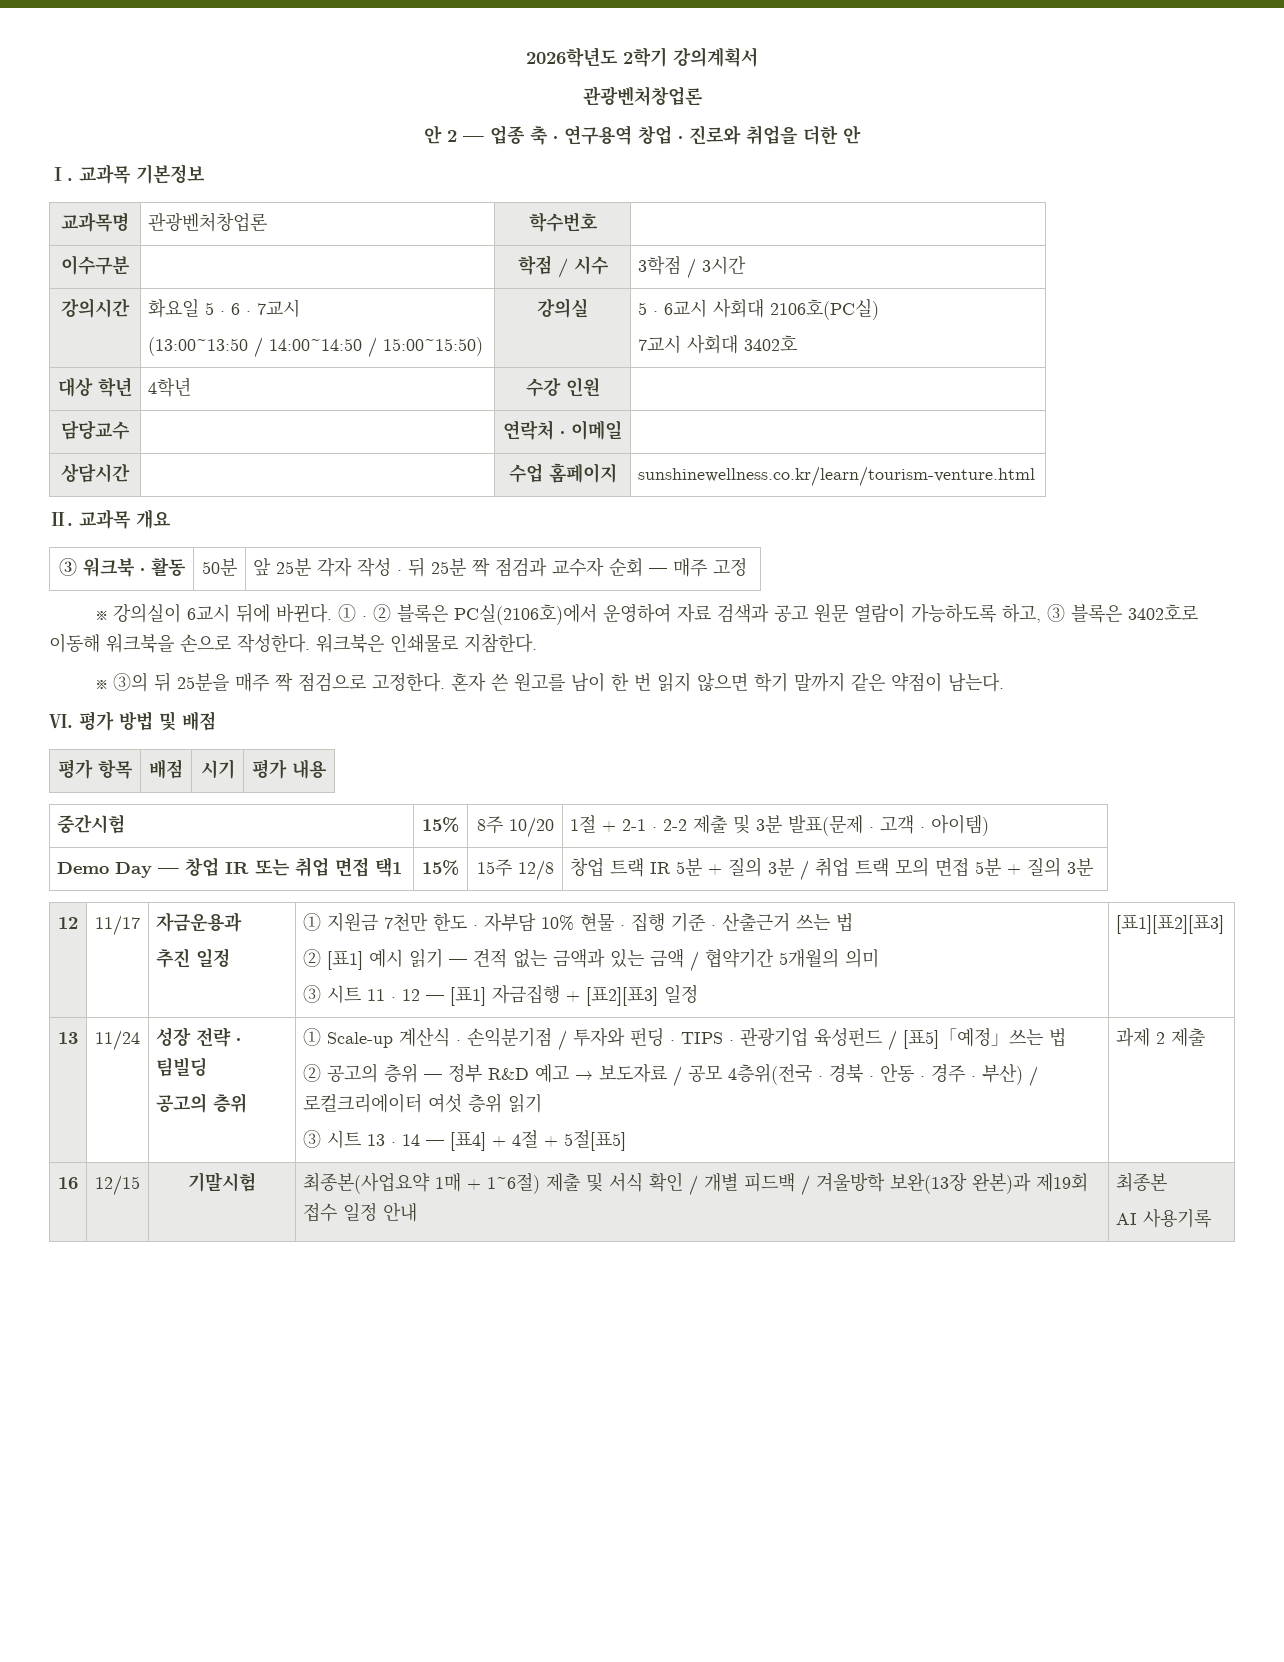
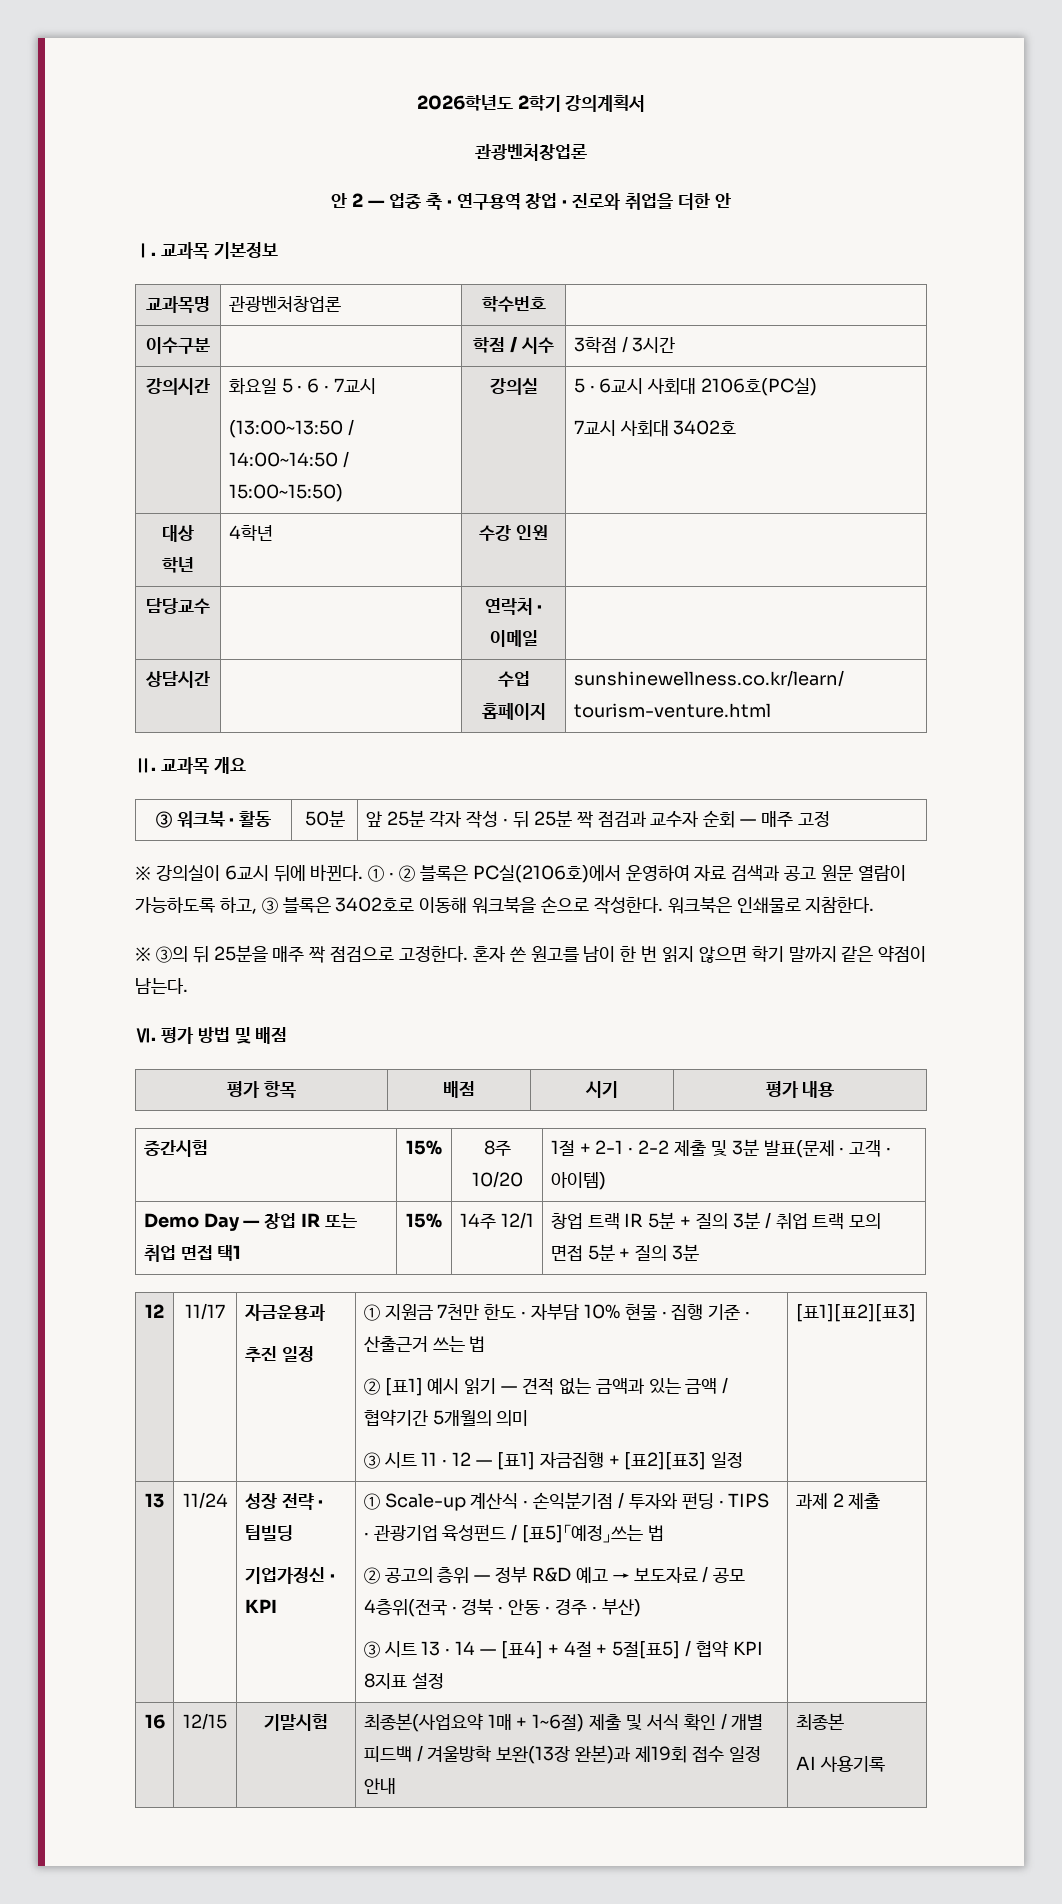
- Demo Day — 창업 IR 또는 취업 면접 택1 | 15% | 15주 12/8 | 창업 트랙 IR 5분 + 질의 3분 / 취업 트랙 모의 면접 5분 + 질의 3분
+ Demo Day — 창업 IR 또는 취업 면접 택1 | 15% | 14주 12/1 | 창업 트랙 IR 5분 + 질의 3분 / 취업 트랙 모의 면접 5분 + 질의 3분
  성장 전략 · 팀빌딩
- 공고의 층위
+ 기업가정신 · KPI
- ② 공고의 층위 — 정부 R&D 예고 → 보도자료 / 공모 4층위(전국 · 경북 · 안동 · 경주 · 부산) / 로컬크리에이터 여섯 층위 읽기
+ ② 공고의 층위 — 정부 R&D 예고 → 보도자료 / 공모 4층위(전국 · 경북 · 안동 · 경주 · 부산)
- ③ 시트 13 · 14 — [표4] + 4절 + 5절[표5]
+ ③ 시트 13 · 14 — [표4] + 4절 + 5절[표5] / 협약 KPI 8지표 설정

